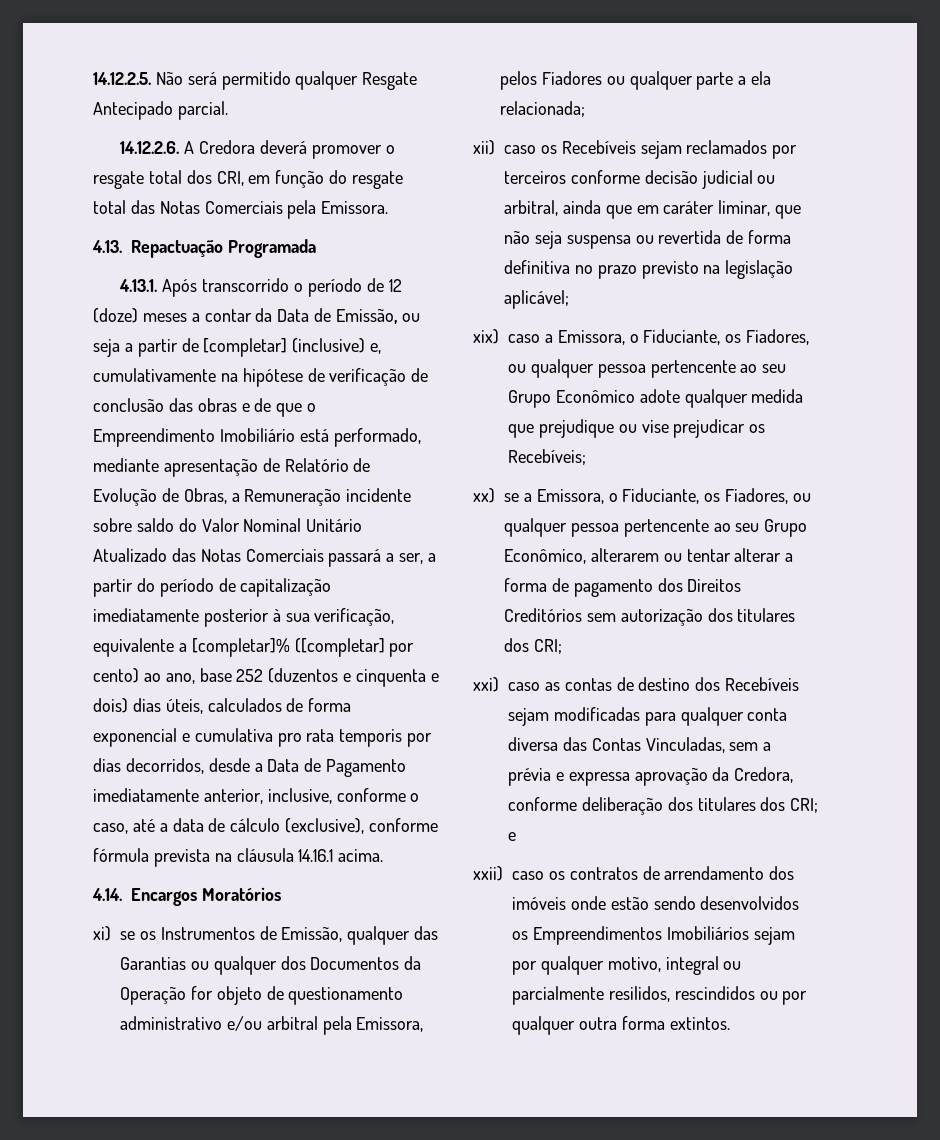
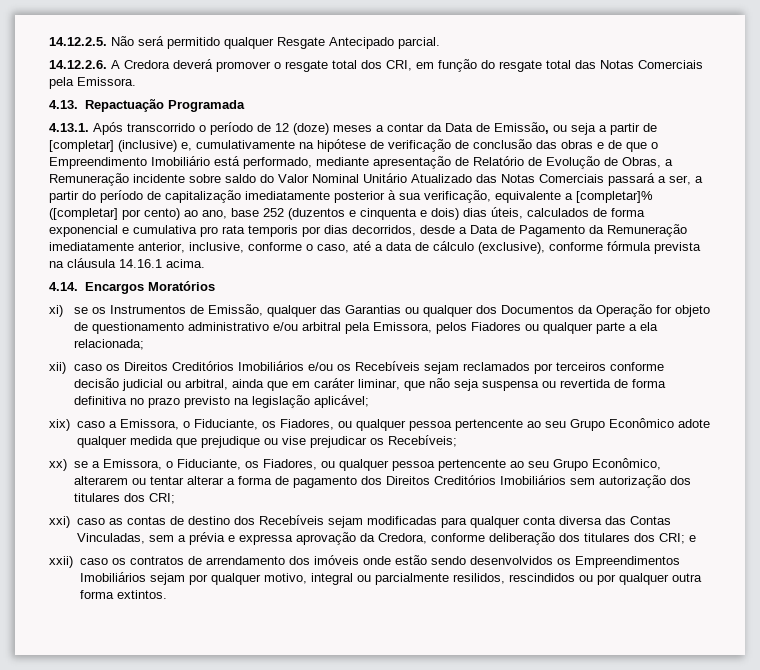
- 4.13.1. Após transcorrido o período de 12 (doze) meses a contar da Data de Emissão, ou seja a partir de [completar] (inclusive) e, cumulativamente na hipótese de verificação de conclusão das obras e de que o Empreendimento Imobiliário está performado, mediante apresentação de Relatório de Evolução de Obras, a Remuneração incidente sobre saldo do Valor Nominal Unitário Atualizado das Notas Comerciais passará a ser, a partir do período de capitalização imediatamente posterior à sua verificação, equivalente a [completar]% ([completar] por cento) ao ano, base 252 (duzentos e cinquenta e dois) dias úteis, calculados de forma exponencial e cumulativa pro rata temporis por dias decorridos, desde a Data de Pagamento imediatamente anterior, inclusive, conforme o caso, até a data de cálculo (exclusive), conforme fórmula prevista na cláusula 14.16.1 acima.
+ 4.13.1. Após transcorrido o período de 12 (doze) meses a contar da Data de Emissão, ou seja a partir de [completar] (inclusive) e, cumulativamente na hipótese de verificação de conclusão das obras e de que o Empreendimento Imobiliário está performado, mediante apresentação de Relatório de Evolução de Obras, a Remuneração incidente sobre saldo do Valor Nominal Unitário Atualizado das Notas Comerciais passará a ser, a partir do período de capitalização imediatamente posterior à sua verificação, equivalente a [completar]% ([completar] por cento) ao ano, base 252 (duzentos e cinquenta e dois) dias úteis, calculados de forma exponencial e cumulativa pro rata temporis por dias decorridos, desde a Data de Pagamento da Remuneração imediatamente anterior, inclusive, conforme o caso, até a data de cálculo (exclusive), conforme fórmula prevista na cláusula 14.16.1 acima.
- xii) caso os Recebíveis sejam reclamados por terceiros conforme decisão judicial ou arbitral, ainda que em caráter liminar, que não seja suspensa ou revertida de forma definitiva no prazo previsto na legislação aplicável;
+ xii) caso os Direitos Creditórios Imobiliários e/ou os Recebíveis sejam reclamados por terceiros conforme decisão judicial ou arbitral, ainda que em caráter liminar, que não seja suspensa ou revertida de forma definitiva no prazo previsto na legislação aplicável;
- xx) se a Emissora, o Fiduciante, os Fiadores, ou qualquer pessoa pertencente ao seu Grupo Econômico, alterarem ou tentar alterar a forma de pagamento dos Direitos Creditórios sem autorização dos titulares dos CRI;
+ xx) se a Emissora, o Fiduciante, os Fiadores, ou qualquer pessoa pertencente ao seu Grupo Econômico, alterarem ou tentar alterar a forma de pagamento dos Direitos Creditórios Imobiliários sem autorização dos titulares dos CRI;

